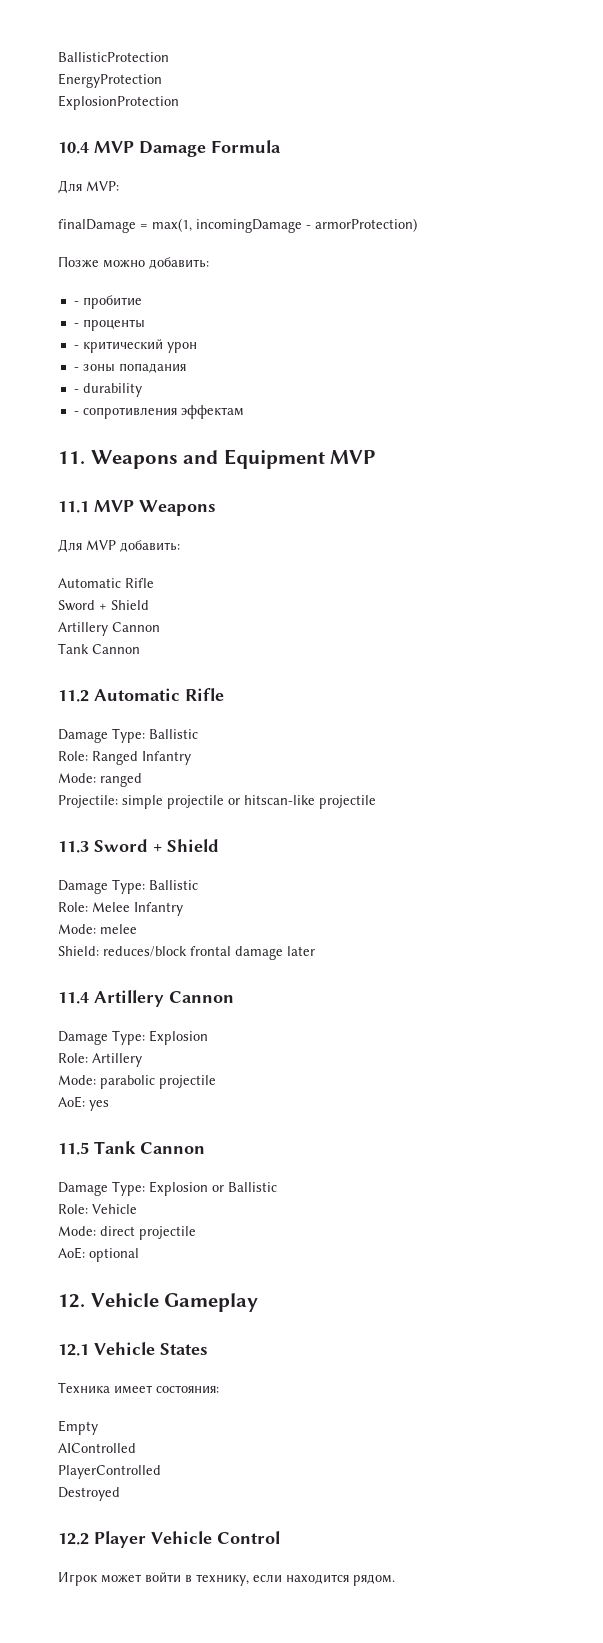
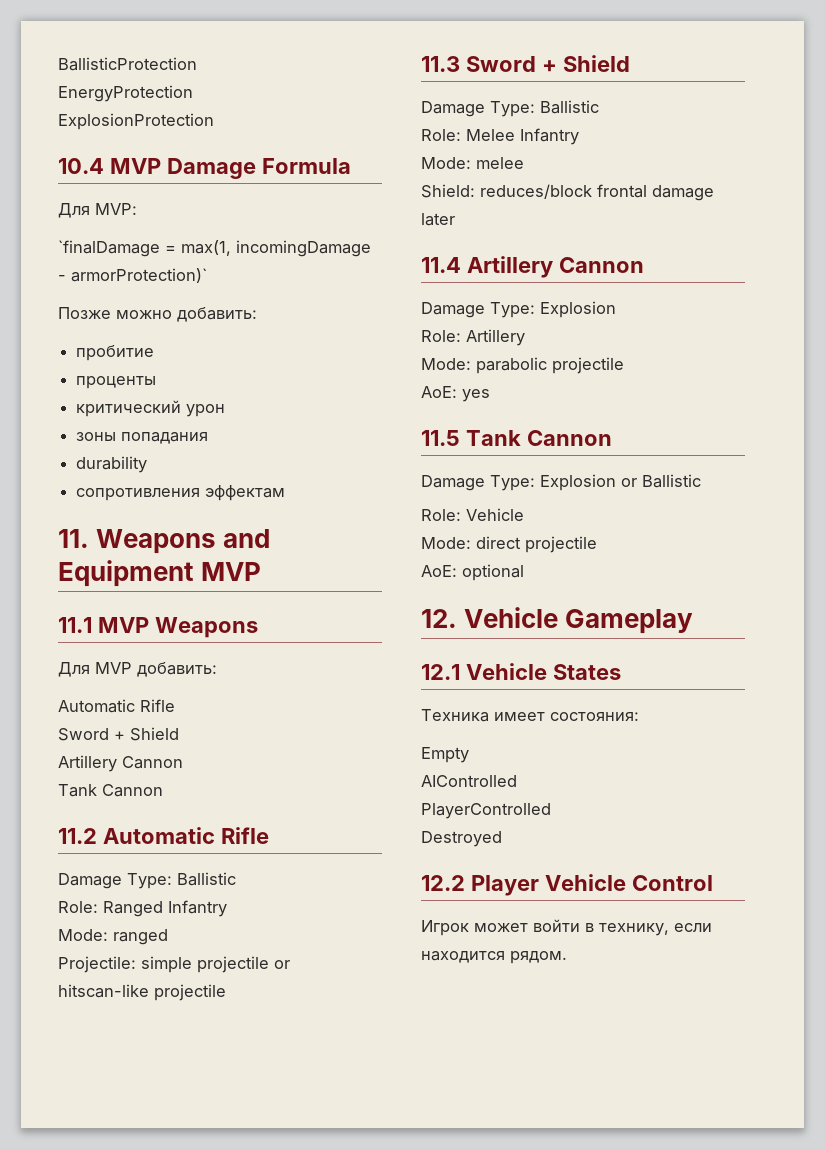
- finalDamage = max(1, incomingDamage - armorProtection)
+ `finalDamage = max(1, incomingDamage - armorProtection)`
- - пробитие
+ пробитие
- - проценты
+ проценты
- - критический урон
+ критический урон
- - зоны попадания
+ зоны попадания
- - durability
+ durability
- - сопротивления эффектам
+ сопротивления эффектам

